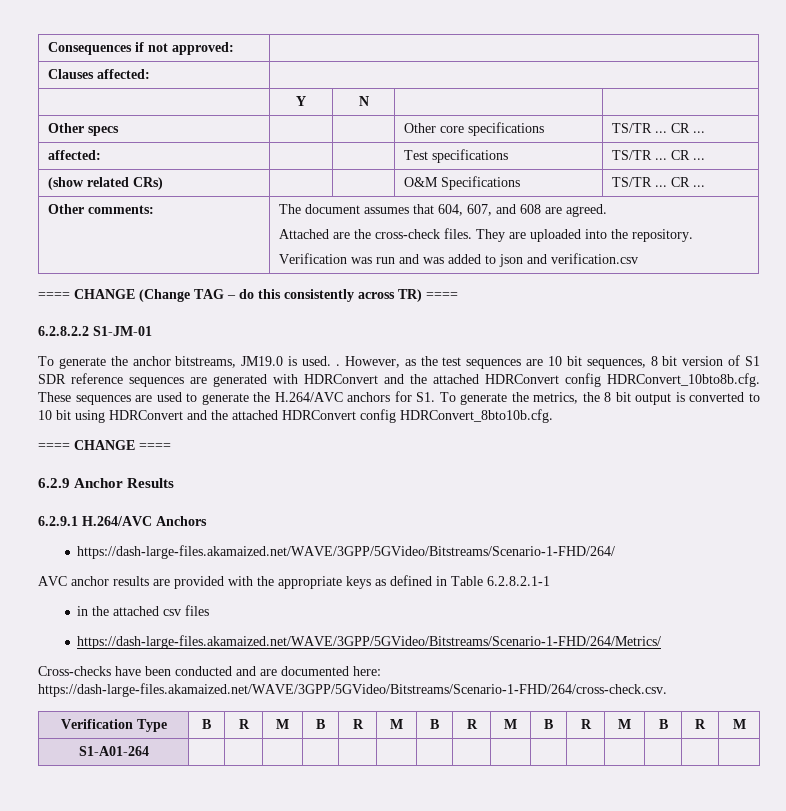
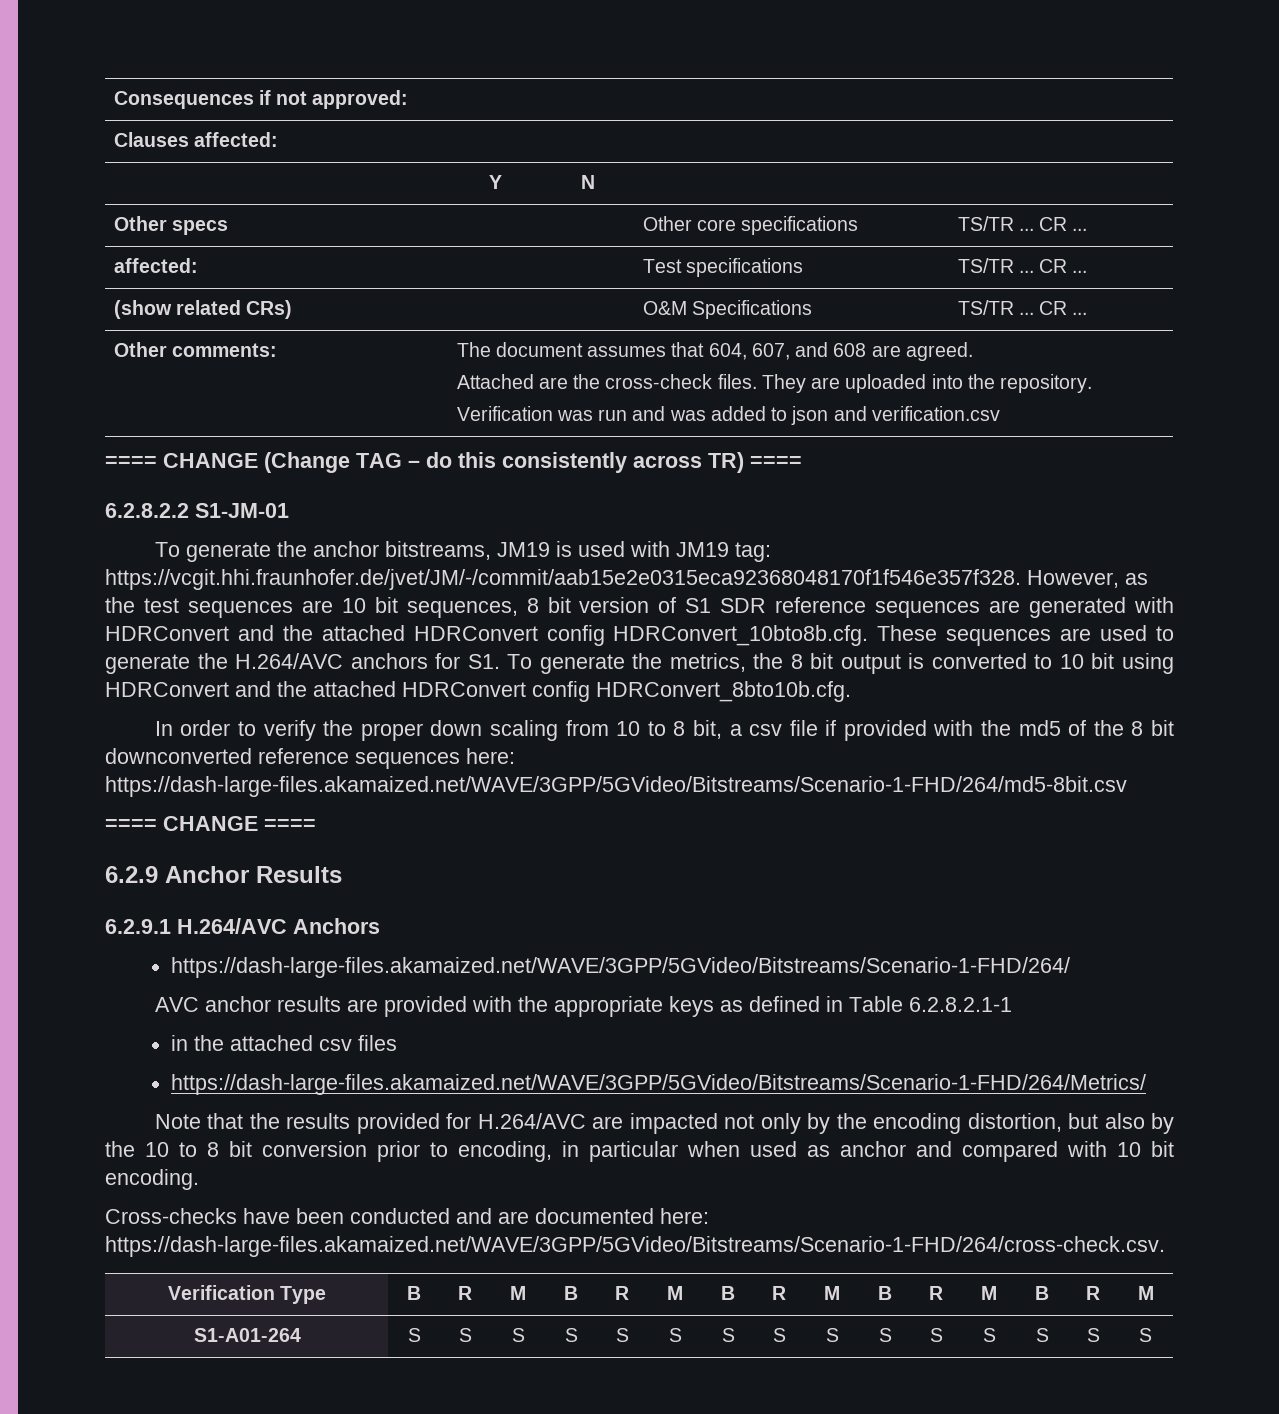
- To generate the anchor bitstreams, JM19.0 is used. . However, as the test sequences are 10 bit sequences, 8 bit version of S1 SDR reference sequences are generated with HDRConvert and the attached HDRConvert config HDRConvert_10bto8b.cfg. These sequences are used to generate the H.264/AVC anchors for S1. To generate the metrics, the 8 bit output is converted to 10 bit using HDRConvert and the attached HDRConvert config HDRConvert_8bto10b.cfg.
+ To generate the anchor bitstreams, JM19 is used with JM19 tag: https://vcgit.hhi.fraunhofer.de/jvet/JM/-/commit/aab15e2e0315eca92368048170f1f546e357f328. However, as the test sequences are 10 bit sequences, 8 bit version of S1 SDR reference sequences are generated with HDRConvert and the attached HDRConvert config HDRConvert_10bto8b.cfg. These sequences are used to generate the H.264/AVC anchors for S1. To generate the metrics, the 8 bit output is converted to 10 bit using HDRConvert and the attached HDRConvert config HDRConvert_8bto10b.cfg.
+ In order to verify the proper down scaling from 10 to 8 bit, a csv file if provided with the md5 of the 8 bit downconverted reference sequences here: https://dash-large-files.akamaized.net/WAVE/3GPP/5GVideo/Bitstreams/Scenario-1-FHD/264/md5-8bit.csv
+ Note that the results provided for H.264/AVC are impacted not only by the encoding distortion, but also by the 10 to 8 bit conversion prior to encoding, in particular when used as anchor and compared with 10 bit encoding.
- S1-A01-264 | | | | | | | | | | | | | | |
+ S1-A01-264 | S | S | S | S | S | S | S | S | S | S | S | S | S | S | S

